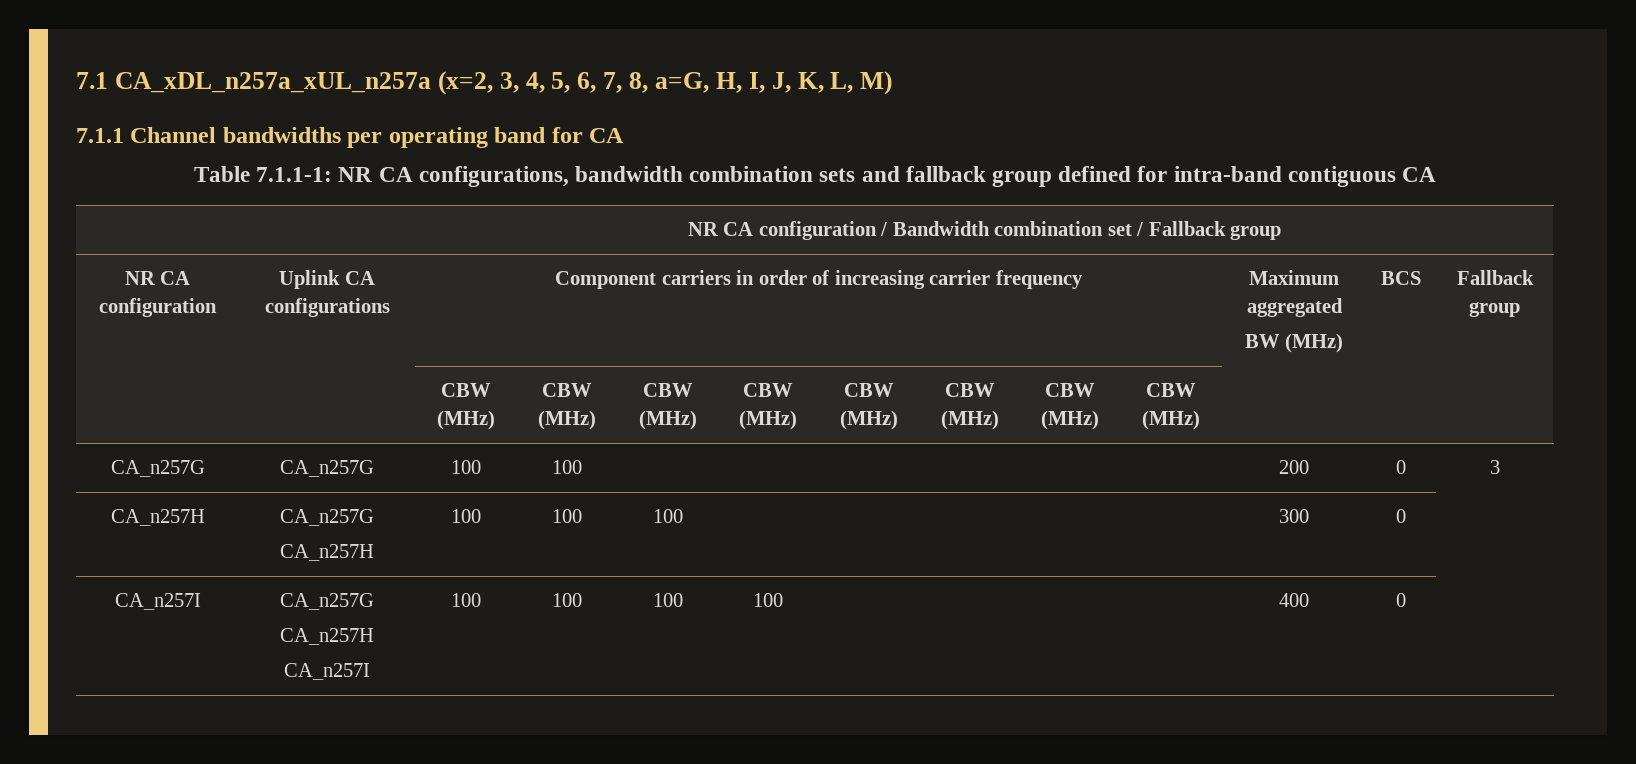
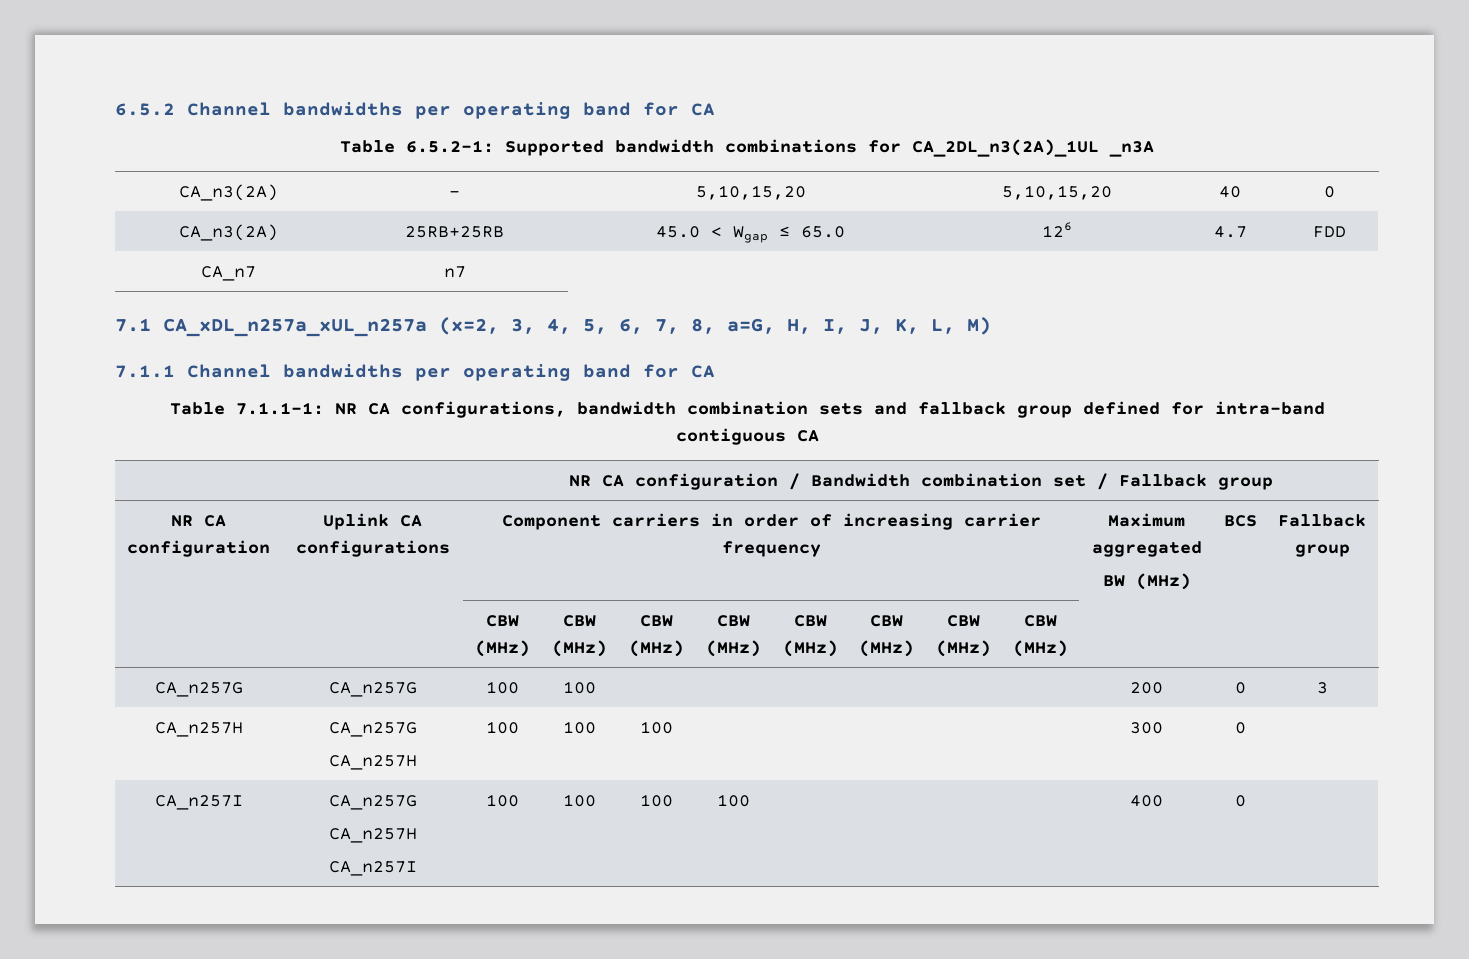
+ 6.5.2 Channel bandwidths per operating band for CA
+ Table 6.5.2-1: Supported bandwidth combinations for CA_2DL_n3(2A)_1UL _n3A
+ CA_n3(2A) | - | 5,10,15,20 | 5,10,15,20 | 40 | 0
+ CA_n3(2A) | 25RB+25RB | 45.0 < Wgap ≤ 65.0 | 126 | 4.7 | FDD
+ CA_n7 | n7

